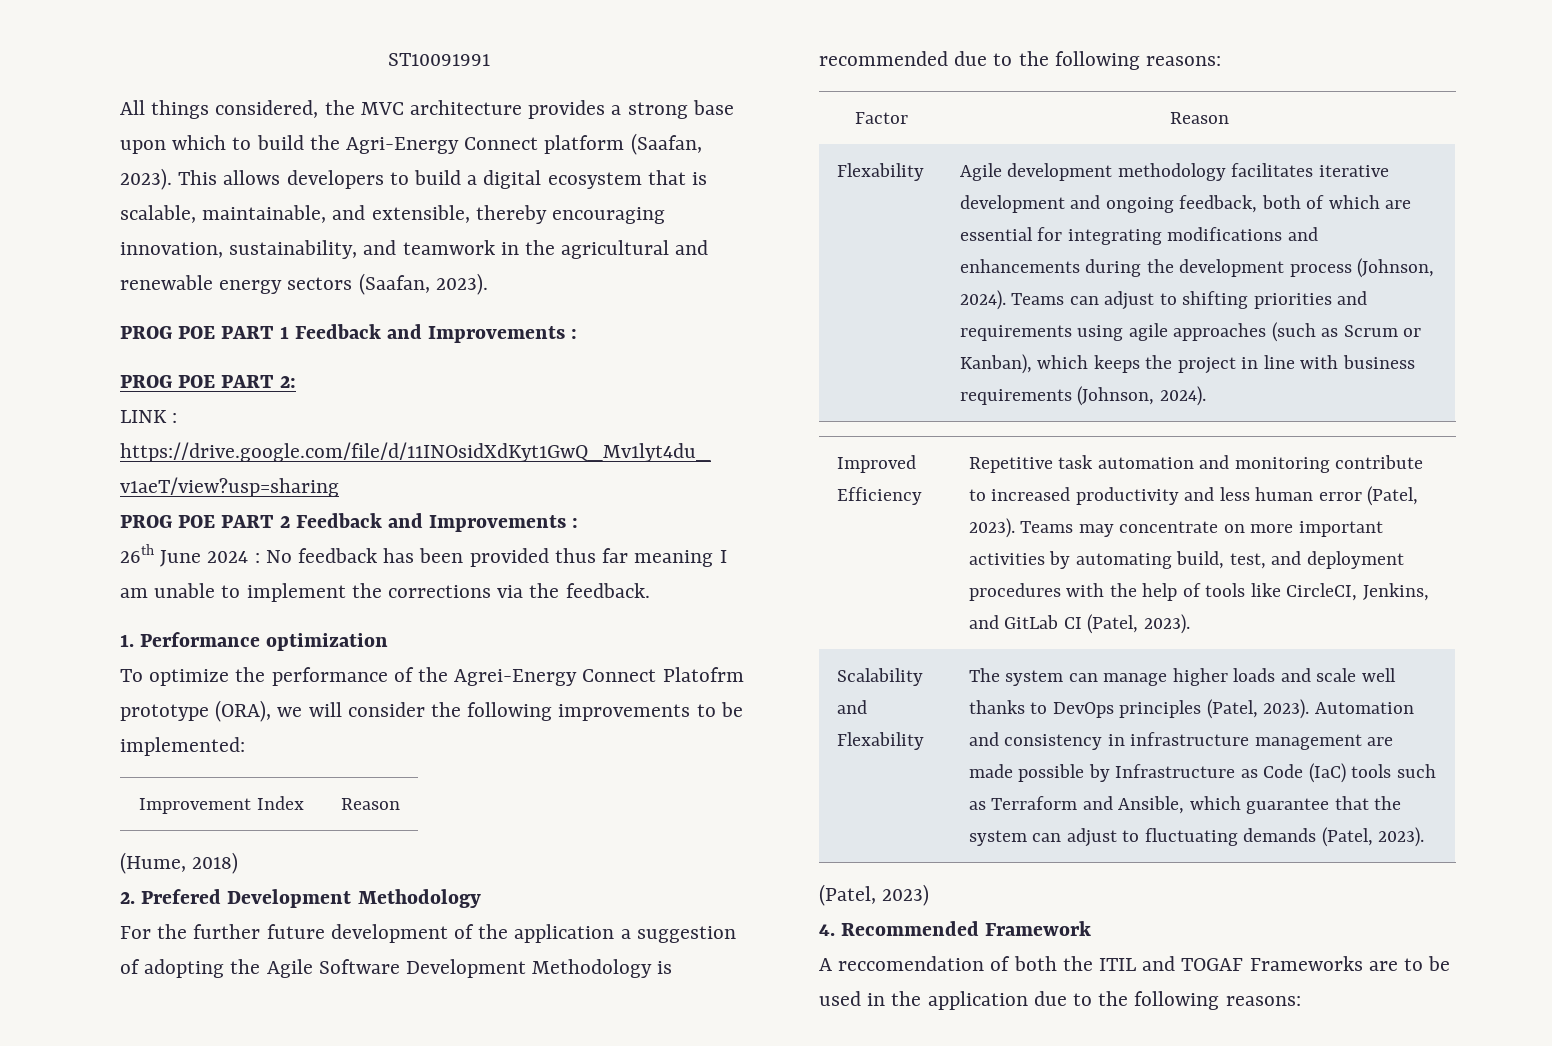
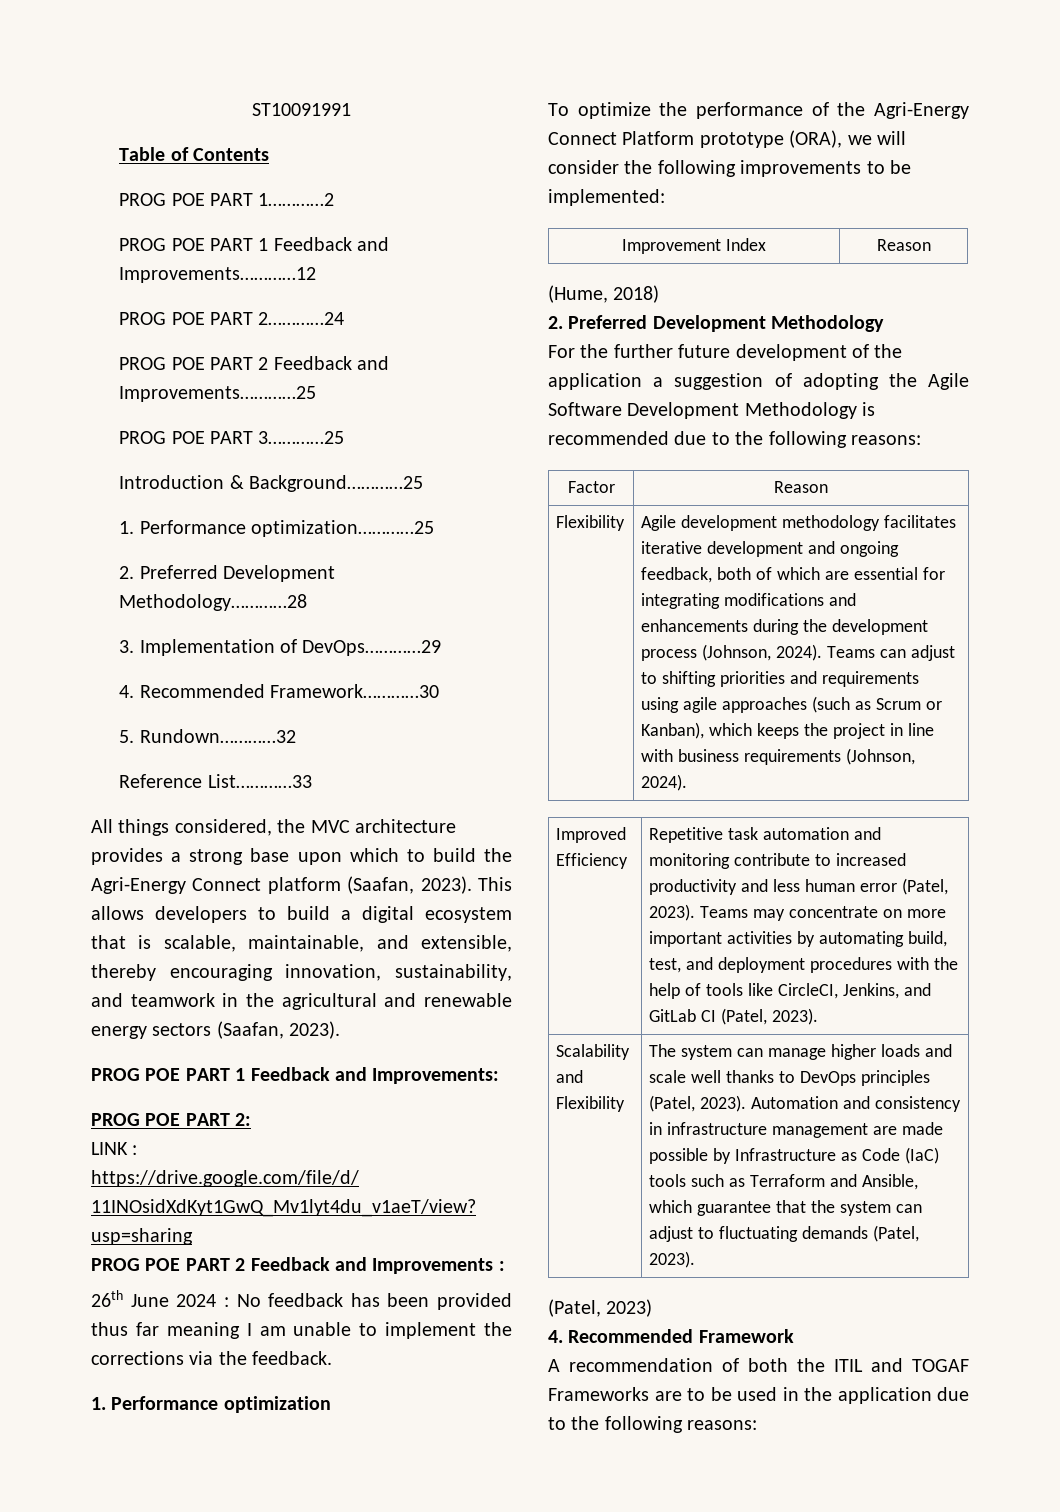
+ Table of Contents
+ PROG POE PART 1…………2
+ PROG POE PART 1 Feedback and Improvements…………12
+ PROG POE PART 2…………24
+ PROG POE PART 2 Feedback and Improvements…………25
+ PROG POE PART 3…………25
+ Introduction & Background…………25
+ 1. Performance optimization…………25
+ 2. Preferred Development Methodology…………28
+ 3. Implementation of DevOps…………29
+ 4. Recommended Framework…………30
+ 5. Rundown…………32
+ Reference List…………33
- PROG POE PART 1 Feedback and Improvements :
+ PROG POE PART 1 Feedback and Improvements:
- To optimize the performance of the Agrei-Energy Connect Platofrm prototype (ORA), we will consider the following improvements to be implemented:
+ To optimize the performance of the Agri-Energy Connect Platform prototype (ORA), we will consider the following improvements to be implemented:
- 2. Prefered Development Methodology
+ 2. Preferred Development Methodology
  Factor | Reason
- Flexability
+ Flexibility
- Scalability and Flexability
+ Scalability and Flexibility
- A reccomendation of both the ITIL and TOGAF Frameworks are to be used in the application due to the following reasons:
+ A recommendation of both the ITIL and TOGAF Frameworks are to be used in the application due to the following reasons:

